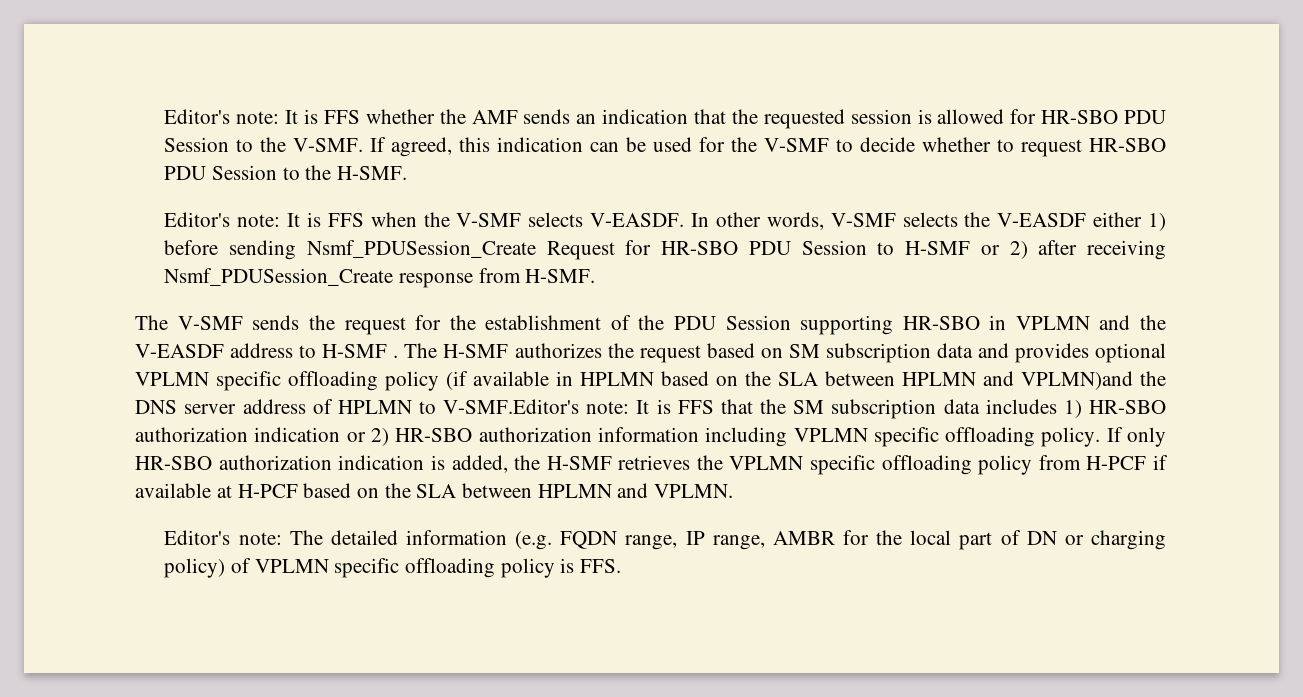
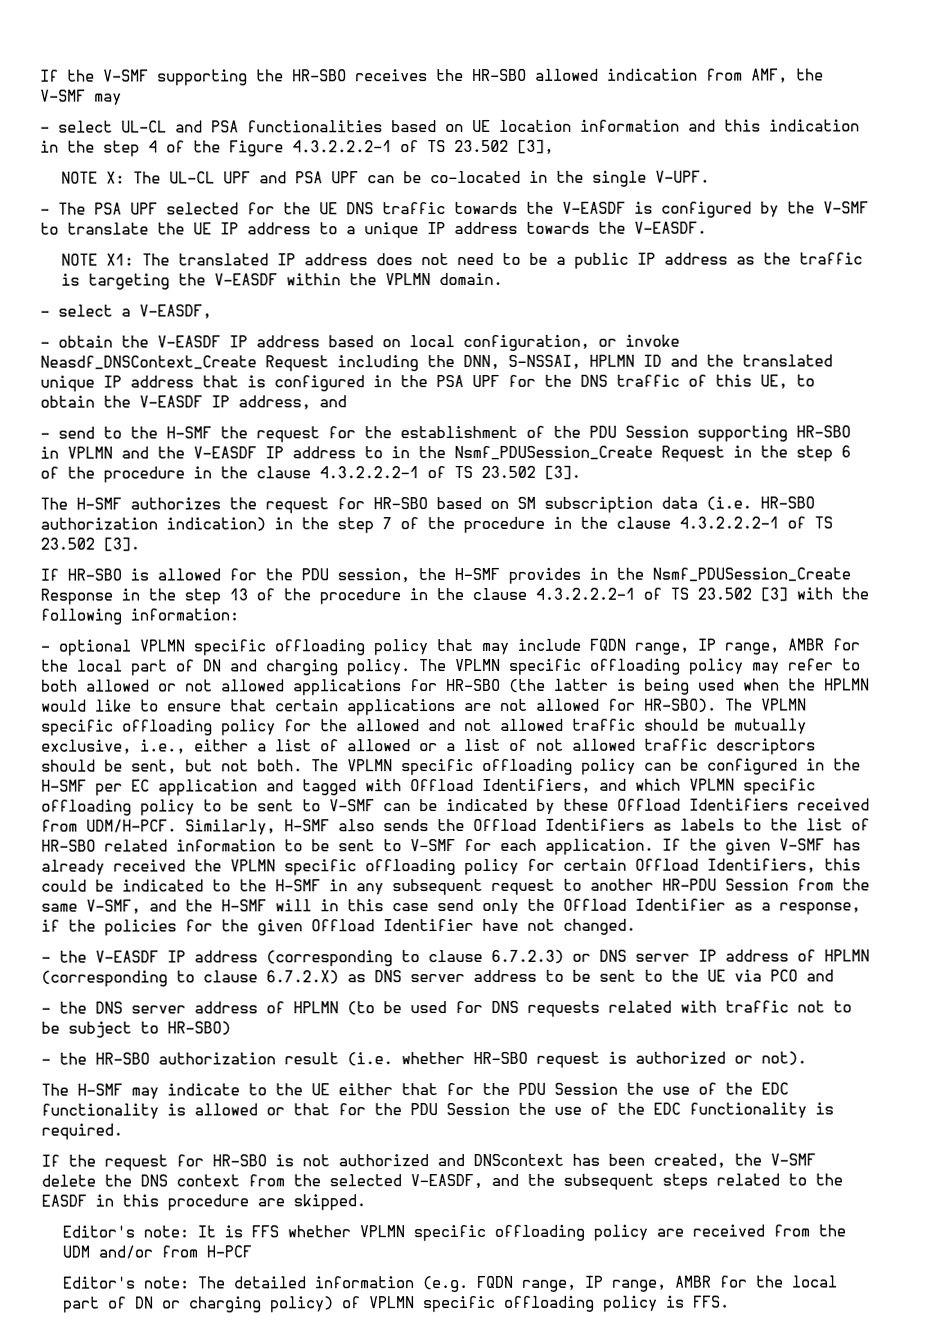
- Editor's note: It is FFS whether the AMF sends an indication that the requested session is allowed for HR-SBO PDU Session to the V-SMF. If agreed, this indication can be used for the V-SMF to decide whether to request HR-SBO PDU Session to the H-SMF.
- Editor's note: It is FFS when the V-SMF selects V-EASDF. In other words, V-SMF selects the V-EASDF either 1) before sending Nsmf_PDUSession_Create Request for HR-SBO PDU Session to H-SMF or 2) after receiving Nsmf_PDUSession_Create response from H-SMF.
- The V-SMF sends the request for the establishment of the PDU Session supporting HR-SBO in VPLMN and the V-EASDF address to H-SMF . The H-SMF authorizes the request based on SM subscription data and provides optional VPLMN specific offloading policy (if available in HPLMN based on the SLA between HPLMN and VPLMN)and the DNS server address of HPLMN to V-SMF.Editor's note: It is FFS that the SM subscription data includes 1) HR-SBO authorization indication or 2) HR-SBO authorization information including VPLMN specific offloading policy. If only HR-SBO authorization indication is added, the H-SMF retrieves the VPLMN specific offloading policy from H-PCF if available at H-PCF based on the SLA between HPLMN and VPLMN.
+ If the V-SMF supporting the HR-SBO receives the HR-SBO allowed indication from AMF, the V-SMF may
+ - select UL-CL and PSA functionalities based on UE location information and this indication in the step 4 of the Figure 4.3.2.2.2-1 of TS 23.502 [3],
+ NOTE X: The UL-CL UPF and PSA UPF can be co-located in the single V-UPF.
+ - The PSA UPF selected for the UE DNS traffic towards the V-EASDF is configured by the V-SMF to translate the UE IP address to a unique IP address towards the V-EASDF.
+ NOTE X1: The translated IP address does not need to be a public IP address as the traffic is targeting the V-EASDF within the VPLMN domain.
+ - select a V-EASDF,
+ - obtain the V-EASDF IP address based on local configuration, or invoke Neasdf_DNSContext_Create Request including the DNN, S-NSSAI, HPLMN ID and the translated unique IP address that is configured in the PSA UPF for the DNS traffic of this UE, to obtain the V-EASDF IP address, and
+ - send to the H-SMF the request for the establishment of the PDU Session supporting HR-SBO in VPLMN and the V-EASDF IP address to in the Nsmf_PDUSession_Create Request in the step 6 of the procedure in the clause 4.3.2.2.2-1 of TS 23.502 [3].
+ The H-SMF authorizes the request for HR-SBO based on SM subscription data (i.e. HR-SBO authorization indication) in the step 7 of the procedure in the clause 4.3.2.2.2-1 of TS 23.502 [3].
+ If HR-SBO is allowed for the PDU session, the H-SMF provides in the Nsmf_PDUSession_Create Response in the step 13 of the procedure in the clause 4.3.2.2.2-1 of TS 23.502 [3] with the following information:
+ - optional VPLMN specific offloading policy that may include FQDN range, IP range, AMBR for the local part of DN and charging policy. The VPLMN specific offloading policy may refer to both allowed or not allowed applications for HR-SBO (the latter is being used when the HPLMN would like to ensure that certain applications are not allowed for HR-SBO). The VPLMN specific offloading policy for the allowed and not allowed traffic should be mutually exclusive, i.e., either a list of allowed or a list of not allowed traffic descriptors should be sent, but not both. The VPLMN specific offloading policy can be configured in the H-SMF per EC application and tagged with Offload Identifiers, and which VPLMN specific offloading policy to be sent to V-SMF can be indicated by these Offload Identifiers received from UDM/H-PCF. Similarly, H-SMF also sends the Offload Identifiers as labels to the list of HR-SBO related information to be sent to V-SMF for each application. If the given V-SMF has already received the VPLMN specific offloading policy for certain Offload Identifiers, this could be indicated to the H-SMF in any subsequent request to another HR-PDU Session from the same V-SMF, and the H-SMF will in this case send only the Offload Identifier as a response, if the policies for the given Offload Identifier have not changed.
+ - the V-EASDF IP address (corresponding to clause 6.7.2.3) or DNS server IP address of HPLMN (corresponding to clause 6.7.2.X) as DNS server address to be sent to the UE via PCO and
+ - the DNS server address of HPLMN (to be used for DNS requests related with traffic not to be subject to HR-SBO)
+ - the HR-SBO authorization result (i.e. whether HR-SBO request is authorized or not).
+ The H-SMF may indicate to the UE either that for the PDU Session the use of the EDC functionality is allowed or that for the PDU Session the use of the EDC functionality is required.
+ If the request for HR-SBO is not authorized and DNScontext has been created, the V-SMF delete the DNS context from the selected V-EASDF, and the subsequent steps related to the EASDF in this procedure are skipped.
+ Editor's note: It is FFS whether VPLMN specific offloading policy are received from the UDM and/or from H-PCF

